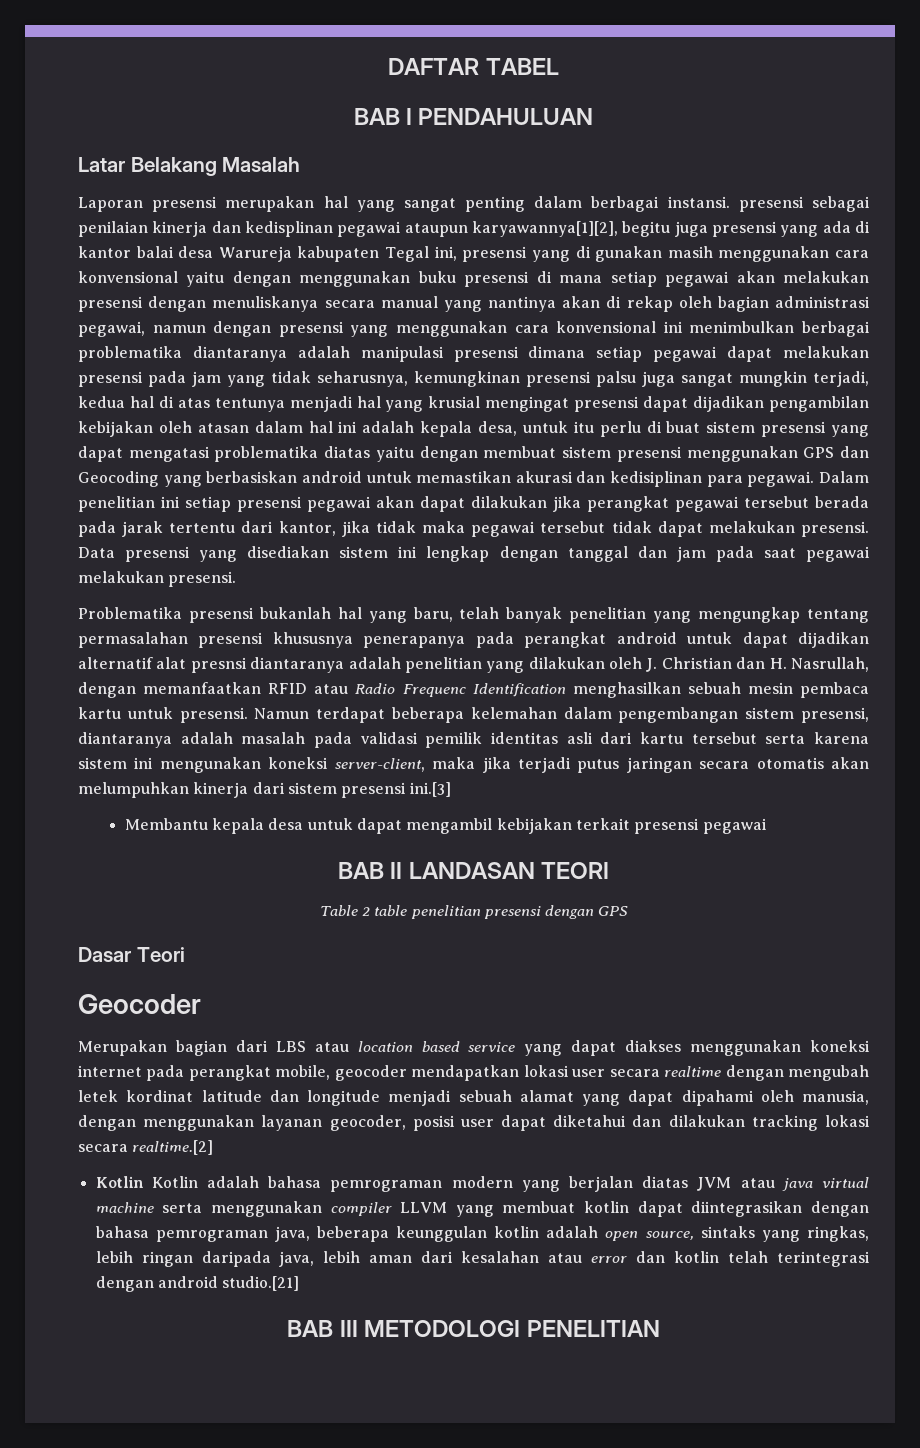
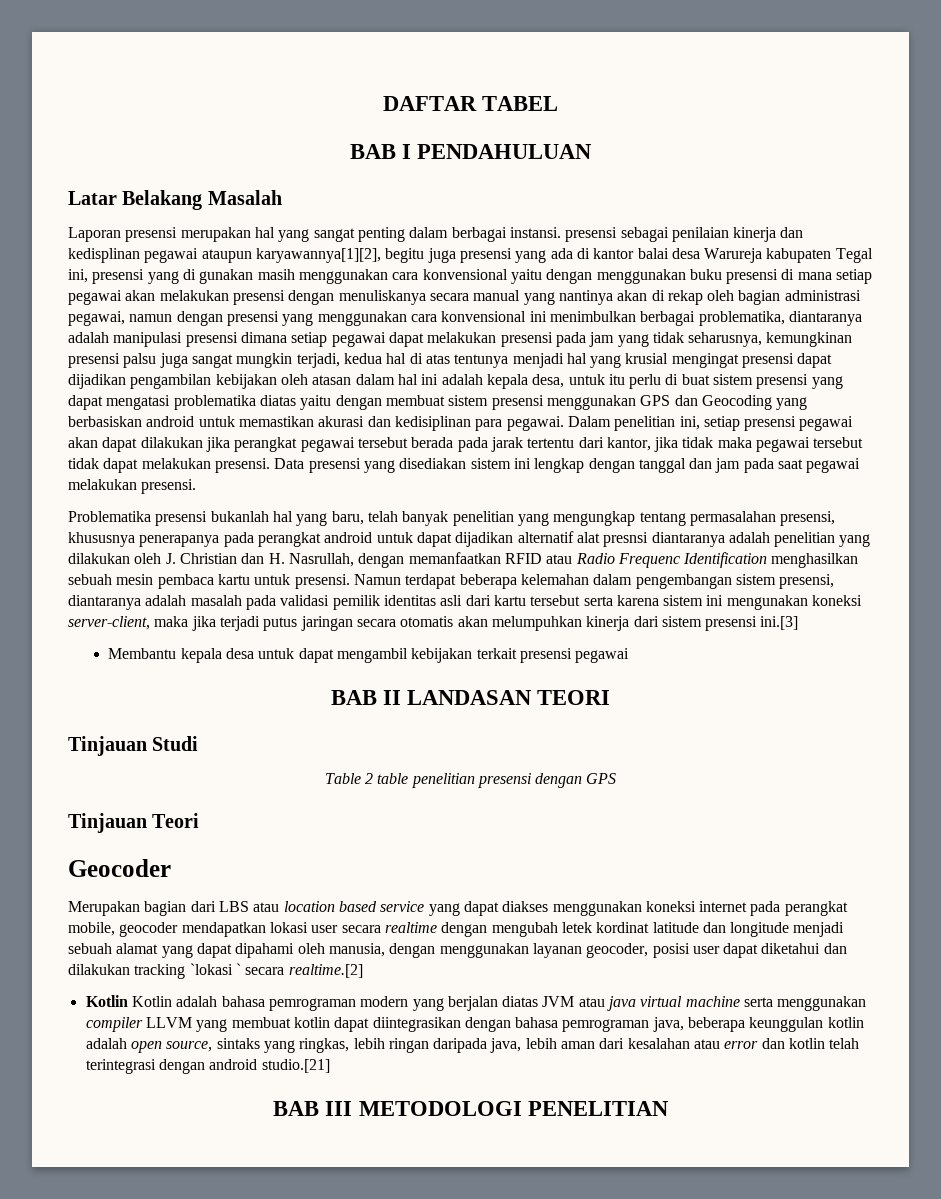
- Laporan presensi merupakan hal yang sangat penting dalam berbagai instansi. presensi sebagai penilaian kinerja dan kedisplinan pegawai ataupun karyawannya[1][2], begitu juga presensi yang ada di kantor balai desa Warureja kabupaten Tegal ini, presensi yang di gunakan masih menggunakan cara konvensional yaitu dengan menggunakan buku presensi di mana setiap pegawai akan melakukan presensi dengan menuliskanya secara manual yang nantinya akan di rekap oleh bagian administrasi pegawai, namun dengan presensi yang menggunakan cara konvensional ini menimbulkan berbagai problematika diantaranya adalah manipulasi presensi dimana setiap pegawai dapat melakukan presensi pada jam yang tidak seharusnya, kemungkinan presensi palsu juga sangat mungkin terjadi, kedua hal di atas tentunya menjadi hal yang krusial mengingat presensi dapat dijadikan pengambilan kebijakan oleh atasan dalam hal ini adalah kepala desa, untuk itu perlu di buat sistem presensi yang dapat mengatasi problematika diatas yaitu dengan membuat sistem presensi menggunakan GPS dan Geocoding yang berbasiskan android untuk memastikan akurasi dan kedisiplinan para pegawai.
+ Laporan presensi merupakan hal yang sangat penting dalam berbagai instansi. presensi sebagai penilaian kinerja dan kedisplinan pegawai ataupun karyawannya[1][2], begitu juga presensi yang ada di kantor balai desa Warureja kabupaten Tegal ini, presensi yang di gunakan masih menggunakan cara konvensional yaitu dengan menggunakan buku presensi di mana setiap pegawai akan melakukan presensi dengan menuliskanya secara manual yang nantinya akan di rekap oleh bagian administrasi pegawai, namun dengan presensi yang menggunakan cara konvensional ini menimbulkan berbagai problematika, diantaranya adalah manipulasi presensi dimana setiap pegawai dapat melakukan presensi pada jam yang tidak seharusnya, kemungkinan presensi palsu juga sangat mungkin terjadi, kedua hal di atas tentunya menjadi hal yang krusial mengingat presensi dapat dijadikan pengambilan kebijakan oleh atasan dalam hal ini adalah kepala desa, untuk itu perlu di buat sistem presensi yang dapat mengatasi problematika diatas yaitu dengan membuat sistem presensi menggunakan GPS dan Geocoding yang berbasiskan android untuk memastikan akurasi dan kedisiplinan para pegawai.
- Dalam penelitian ini setiap presensi pegawai akan dapat dilakukan jika perangkat pegawai tersebut berada pada jarak tertentu dari kantor, jika tidak maka pegawai tersebut tidak dapat melakukan presensi.
+ Dalam penelitian ini, setiap presensi pegawai akan dapat dilakukan jika perangkat pegawai tersebut berada pada jarak tertentu dari kantor, jika tidak maka pegawai tersebut tidak dapat melakukan presensi.
- Problematika presensi bukanlah hal yang baru, telah banyak penelitian yang mengungkap tentang permasalahan presensi khususnya penerapanya pada perangkat android untuk dapat dijadikan alternatif alat presnsi diantaranya adalah penelitian yang dilakukan oleh J. Christian dan H. Nasrullah, dengan memanfaatkan RFID atau Radio Frequenc Identification menghasilkan sebuah mesin pembaca kartu untuk presensi.
+ Problematika presensi bukanlah hal yang baru, telah banyak penelitian yang mengungkap tentang permasalahan presensi, khususnya penerapanya pada perangkat android untuk dapat dijadikan alternatif alat presnsi diantaranya adalah penelitian yang dilakukan oleh J. Christian dan H. Nasrullah, dengan memanfaatkan RFID atau Radio Frequenc Identification menghasilkan sebuah mesin pembaca kartu untuk presensi.
+ Tinjauan Studi
- Dasar Teori
+ Tinjauan Teori
- Merupakan bagian dari LBS atau location based service yang dapat diakses menggunakan koneksi internet pada perangkat mobile, geocoder mendapatkan lokasi user secara realtime dengan mengubah letek kordinat latitude dan longitude menjadi sebuah alamat yang dapat dipahami oleh manusia, dengan menggunakan layanan geocoder, posisi user dapat diketahui dan dilakukan tracking lokasi secara realtime.[2]
+ Merupakan bagian dari LBS atau location based service yang dapat diakses menggunakan koneksi internet pada perangkat mobile, geocoder mendapatkan lokasi user secara realtime dengan mengubah letek kordinat latitude dan longitude menjadi sebuah alamat yang dapat dipahami oleh manusia, dengan menggunakan layanan geocoder, posisi user dapat diketahui dan dilakukan tracking `lokasi ` secara realtime.[2]

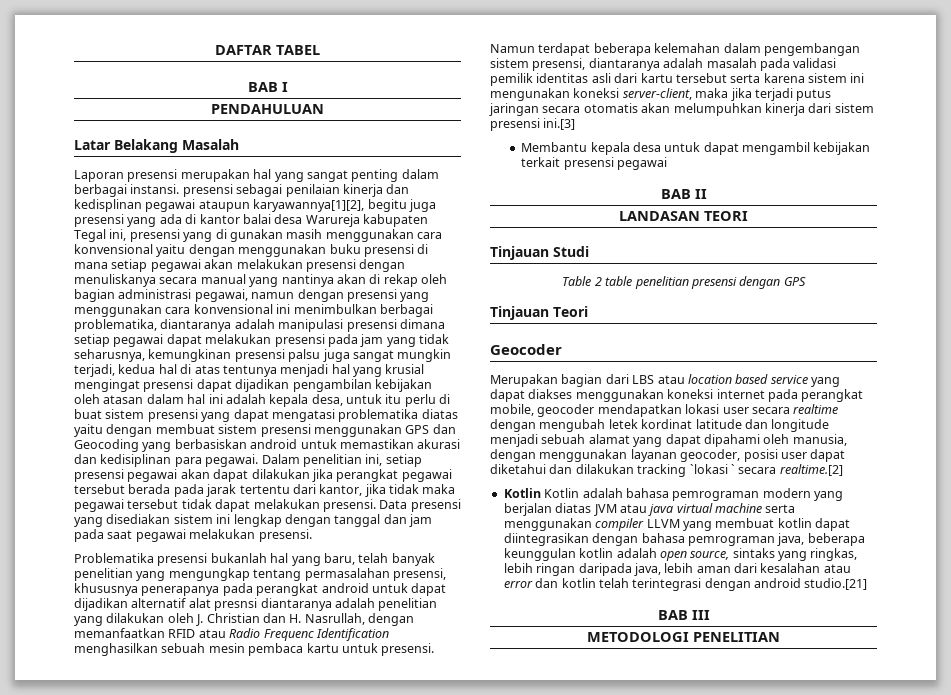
- BAB I PENDAHULUAN
+ BAB I
+ PENDAHULUAN
- BAB II LANDASAN TEORI
+ BAB II
+ LANDASAN TEORI
- BAB III METODOLOGI PENELITIAN
+ BAB III
+ METODOLOGI PENELITIAN

